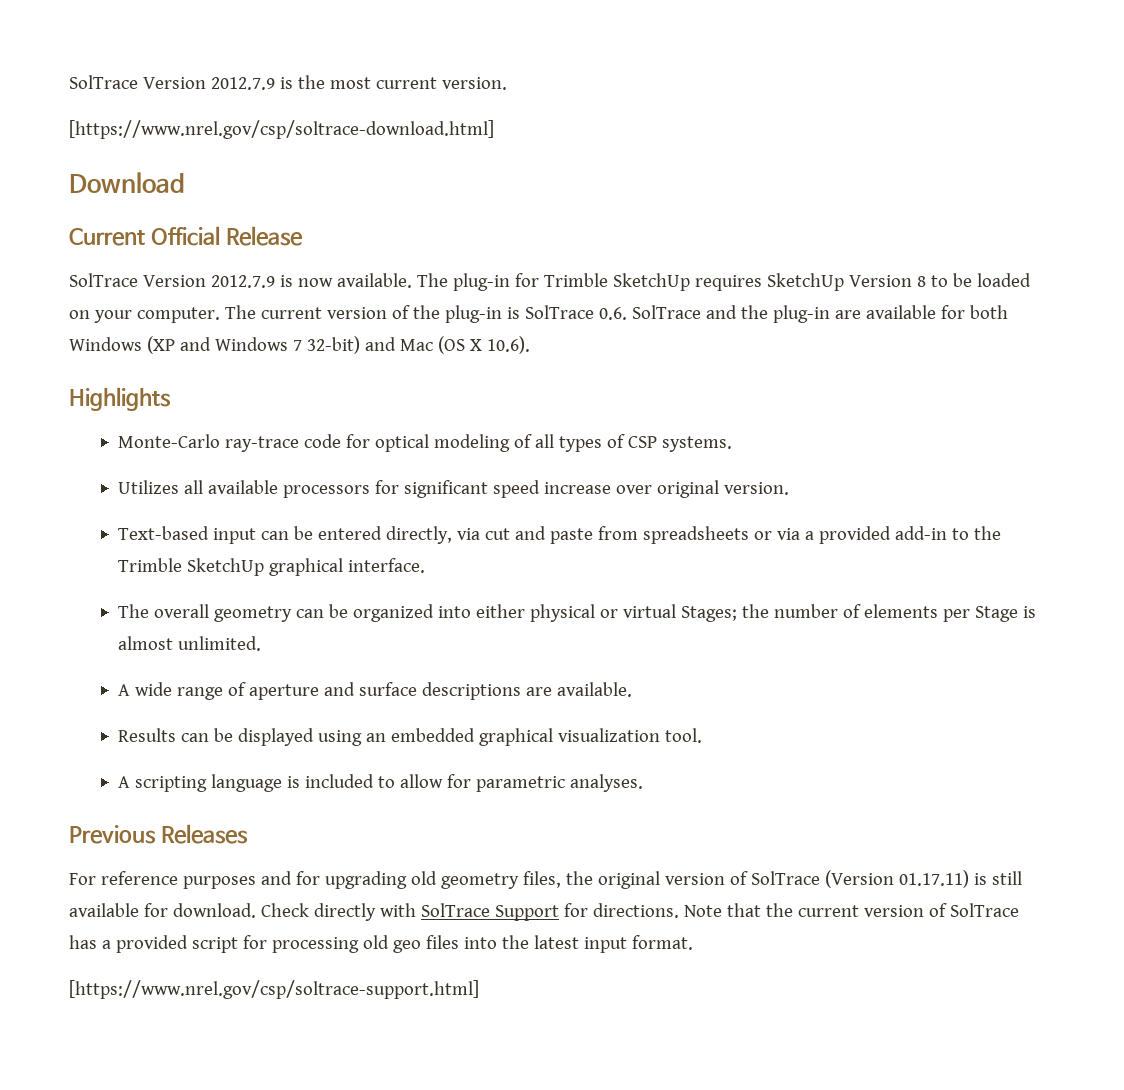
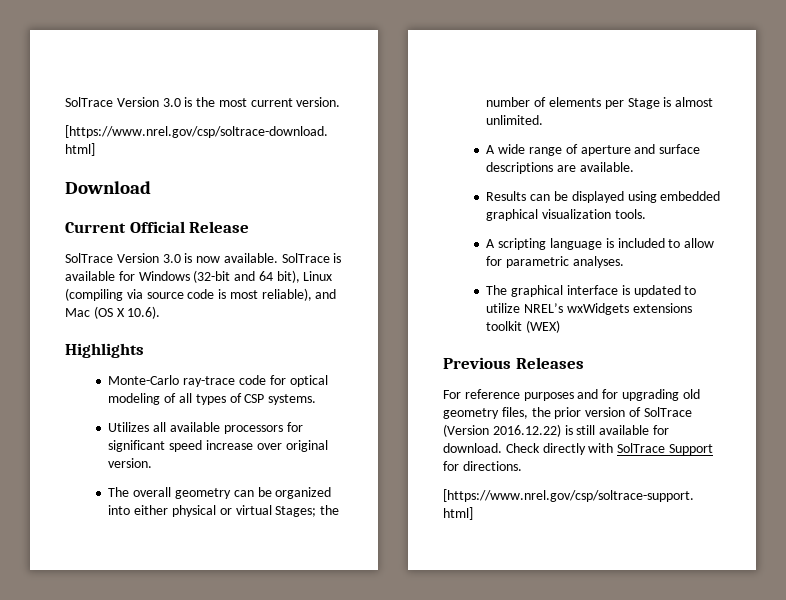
- SolTrace Version 2012.7.9 is the most current version.
+ SolTrace Version 3.0 is the most current version.
- SolTrace Version 2012.7.9 is now available.
+ SolTrace Version 3.0 is now available.
- The plug-in for Trimble SketchUp requires SketchUp Version 8 to be loaded on your computer. The current version of the plug-in is SolTrace 0.6. SolTrace and the plug-in are available for both Windows (XP and Windows 7 32-bit) and Mac (OS X 10.6).
+ SolTrace is available for Windows (32-bit and 64 bit), Linux (compiling via source code is most reliable), and Mac (OS X 10.6).
- Text-based input can be entered directly, via cut and paste from spreadsheets or via a provided add-in to the Trimble SketchUp graphical interface.
- Results can be displayed using an embedded graphical visualization tool.
+ Results can be displayed using embedded graphical visualization tools.
+ The graphical interface is updated to utilize NREL’s wxWidgets extensions toolkit (WEX)
- For reference purposes and for upgrading old geometry files, the original version of SolTrace (Version 01.17.11) is still available for download.
+ For reference purposes and for upgrading old geometry files, the prior version of SolTrace (Version 2016.12.22) is still available for download.
- Note that the current version of SolTrace has a provided script for processing old geo files into the latest input format.

